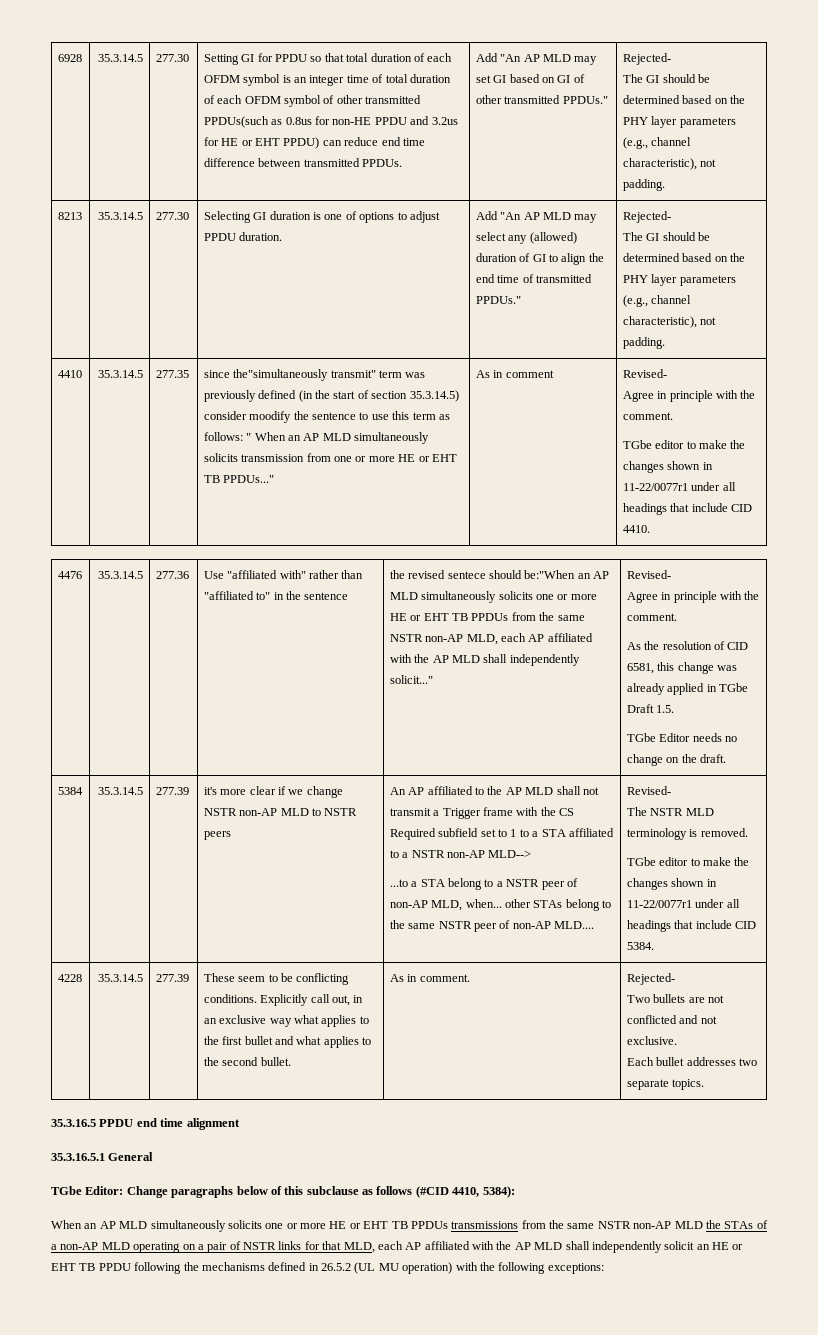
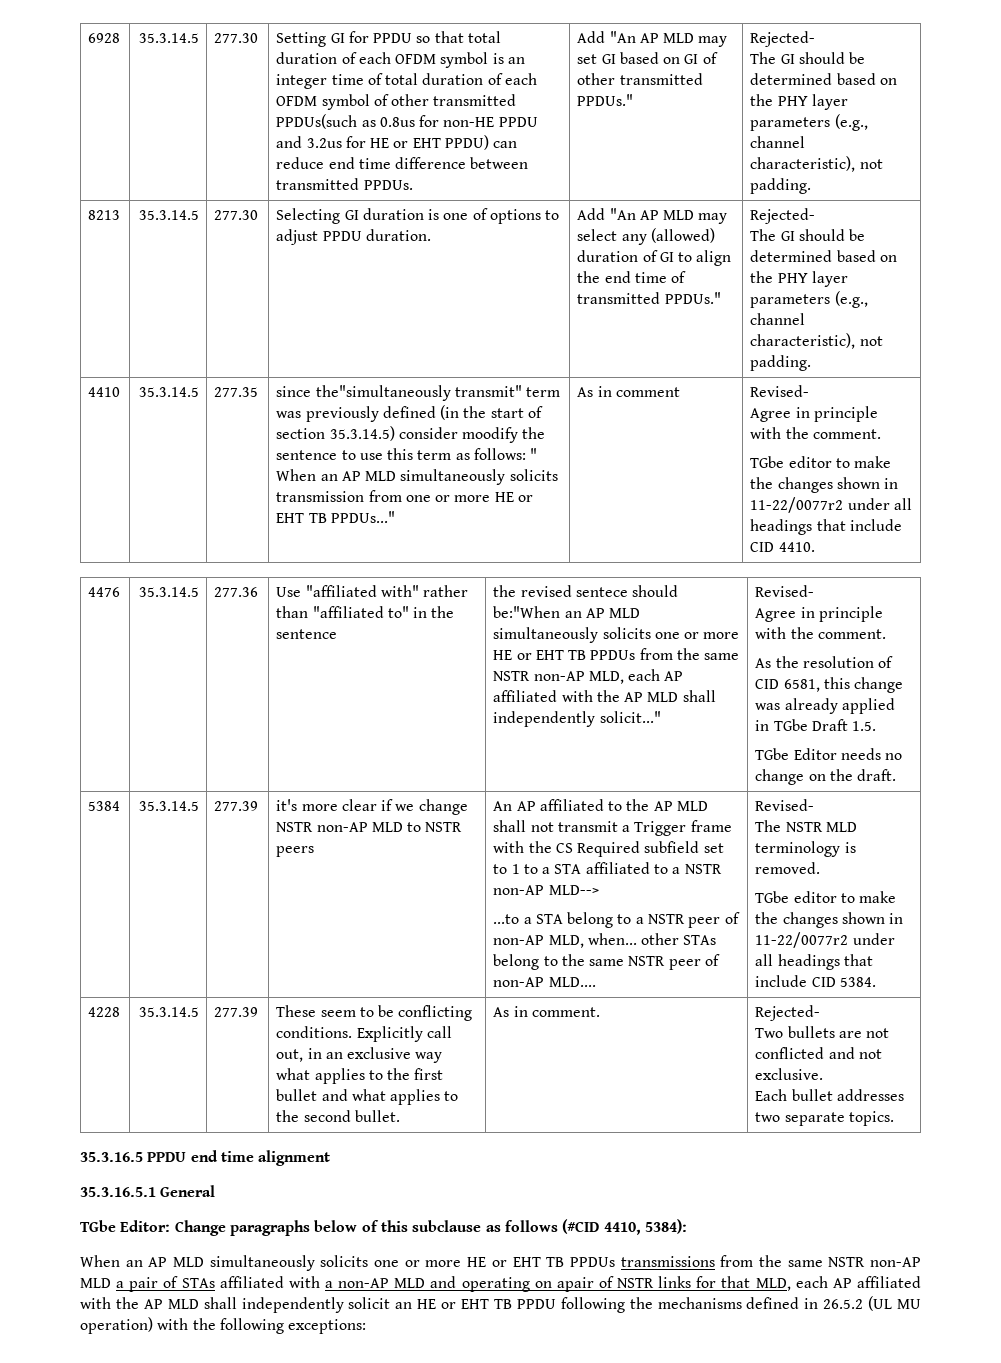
- TGbe editor to make the changes shown in 11-22/0077r1 under all headings that include CID 4410.
+ TGbe editor to make the changes shown in 11-22/0077r2 under all headings that include CID 4410.
- TGbe editor to make the changes shown in 11-22/0077r1 under all headings that include CID 5384.
+ TGbe editor to make the changes shown in 11-22/0077r2 under all headings that include CID 5384.
- When an AP MLD simultaneously solicits one or more HE or EHT TB PPDUs transmissions from the same NSTR non-AP MLD the STAs of a non-AP MLD operating on a pair of NSTR links for that MLD, each AP affiliated with the AP MLD shall independently solicit an HE or EHT TB PPDU following the mechanisms defined in 26.5.2 (UL MU operation) with the following exceptions:
+ When an AP MLD simultaneously solicits one or more HE or EHT TB PPDUs transmissions from the same NSTR non-AP MLD a pair of STAs affiliated with a non-AP MLD and operating on apair of NSTR links for that MLD, each AP affiliated with the AP MLD shall independently solicit an HE or EHT TB PPDU following the mechanisms defined in 26.5.2 (UL MU operation) with the following exceptions:

